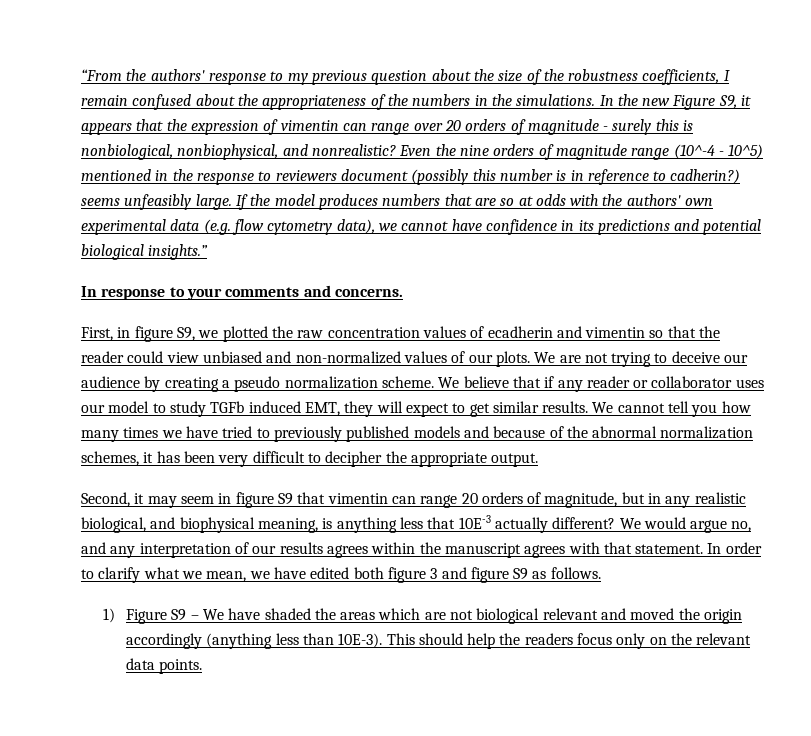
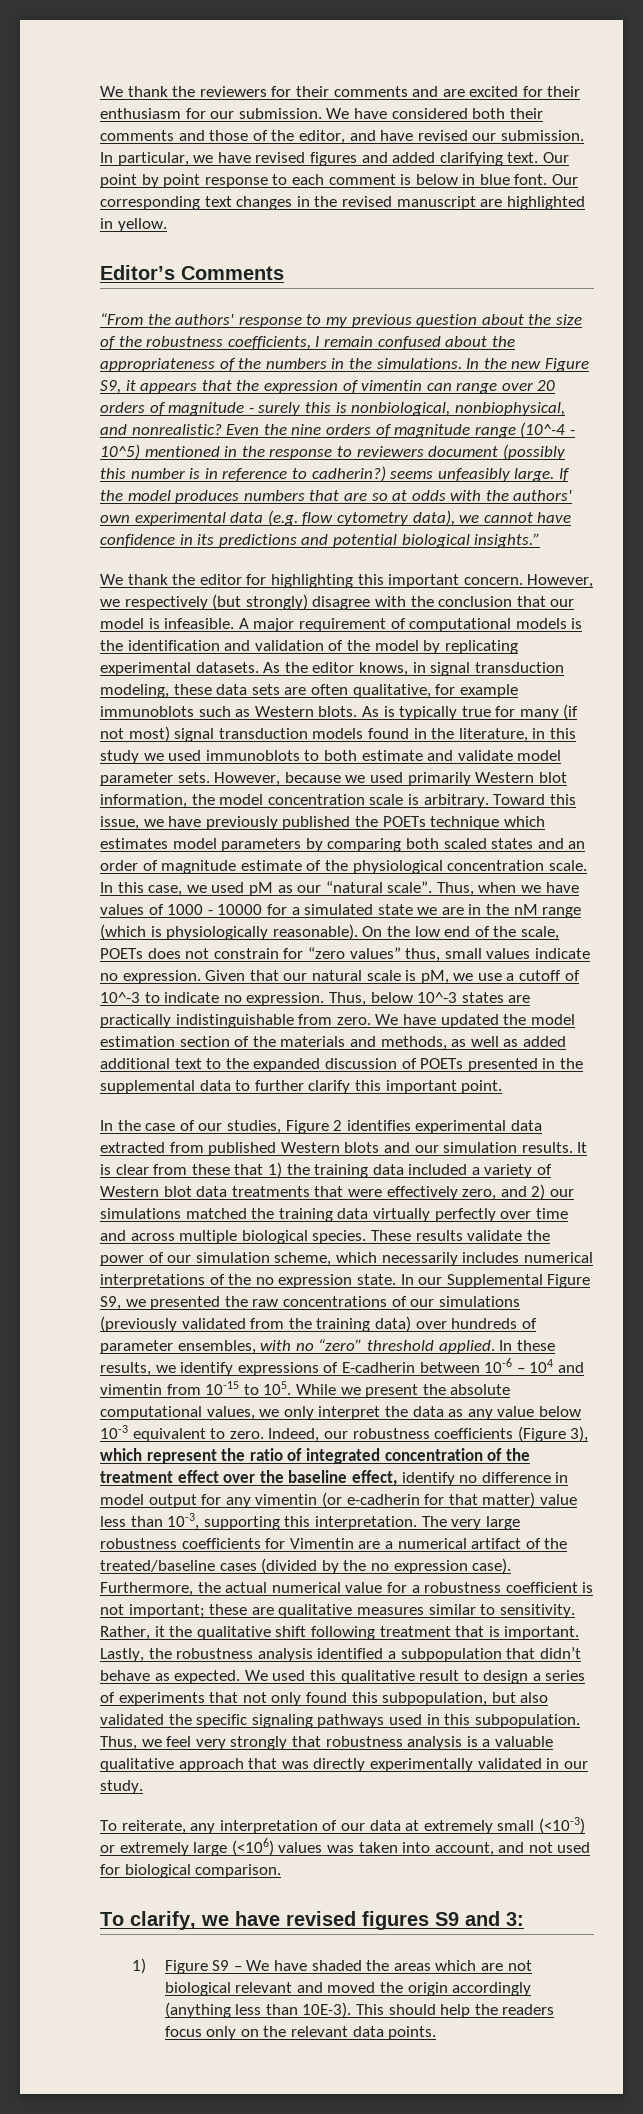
+ We thank the reviewers for their comments and are excited for their enthusiasm for our submission. We have considered both their comments and those of the editor, and have revised our submission. In particular, we have revised figures and added clarifying text. Our point by point response to each comment is below in blue font. Our corresponding text changes in the revised manuscript are highlighted in yellow.
+ Editor’s Comments
- In response to your comments and concerns.
- First, in figure S9, we plotted the raw concentration values of ecadherin and vimentin so that the reader could view unbiased and non-normalized values of our plots. We are not trying to deceive our audience by creating a pseudo normalization scheme. We believe that if any reader or collaborator uses our model to study TGFb induced EMT, they will expect to get similar results. We cannot tell you how many times we have tried to previously published models and because of the abnormal normalization schemes, it has been very difficult to decipher the appropriate output.
- Second, it may seem in figure S9 that vimentin can range 20 orders of magnitude, but in any realistic biological, and biophysical meaning, is anything less that 10E-3 actually different? We would argue no, and any interpretation of our results agrees within the manuscript agrees with that statement. In order to clarify what we mean, we have edited both figure 3 and figure S9 as follows.
+ We thank the editor for highlighting this important concern. However, we respectively (but strongly) disagree with the conclusion that our model is infeasible. A major requirement of computational models is the identification and validation of the model by replicating experimental datasets. As the editor knows, in signal transduction modeling, these data sets are often qualitative, for example immunoblots such as Western blots. As is typically true for many (if not most) signal transduction models found in the literature, in this study we used immunoblots to both estimate and validate model parameter sets. However, because we used primarily Western blot information, the model concentration scale is arbitrary. Toward this issue, we have previously published the POETs technique which estimates model parameters by comparing both scaled states and an order of magnitude estimate of the physiological concentration scale. In this case, we used pM as our “natural scale”. Thus, when we have values of 1000 - 10000 for a simulated state we are in the nM range (which is physiologically reasonable). On the low end of the scale, POETs does not constrain for “zero values” thus, small values indicate no expression. Given that our natural scale is pM, we use a cutoff of 10^-3 to indicate no expression. Thus, below 10^-3 states are practically indistinguishable from zero. We have updated the model estimation section of the materials and methods, as well as added additional text to the expanded discussion of POETs presented in the supplemental data to further clarify this important point.
+ In the case of our studies, Figure 2 identifies experimental data extracted from published Western blots and our simulation results. It is clear from these that 1) the training data included a variety of Western blot data treatments that were effectively zero, and 2) our simulations matched the training data virtually perfectly over time and across multiple biological species. These results validate the power of our simulation scheme, which necessarily includes numerical interpretations of the no expression state. In our Supplemental Figure S9, we presented the raw concentrations of our simulations (previously validated from the training data) over hundreds of parameter ensembles, with no “zero” threshold applied. In these results, we identify expressions of E-cadherin between 10-6 – 104 and vimentin from 10-15 to 105. While we present the absolute computational values, we only interpret the data as any value below 10-3 equivalent to zero. Indeed, our robustness coefficients (Figure 3), which represent the ratio of integrated concentration of the treatment effect over the baseline effect, identify no difference in model output for any vimentin (or e-cadherin for that matter) value less than 10-3, supporting this interpretation. The very large robustness coefficients for Vimentin are a numerical artifact of the treated/baseline cases (divided by the no expression case). Furthermore, the actual numerical value for a robustness coefficient is not important; these are qualitative measures similar to sensitivity. Rather, it the qualitative shift following treatment that is important. Lastly, the robustness analysis identified a subpopulation that didn’t behave as expected. We used this qualitative result to design a series of experiments that not only found this subpopulation, but also validated the specific signaling pathways used in this subpopulation. Thus, we feel very strongly that robustness analysis is a valuable qualitative approach that was directly experimentally validated in our study.
+ To reiterate, any interpretation of our data at extremely small (<10-3) or extremely large (<106) values was taken into account, and not used for biological comparison.
+ To clarify, we have revised figures S9 and 3:

